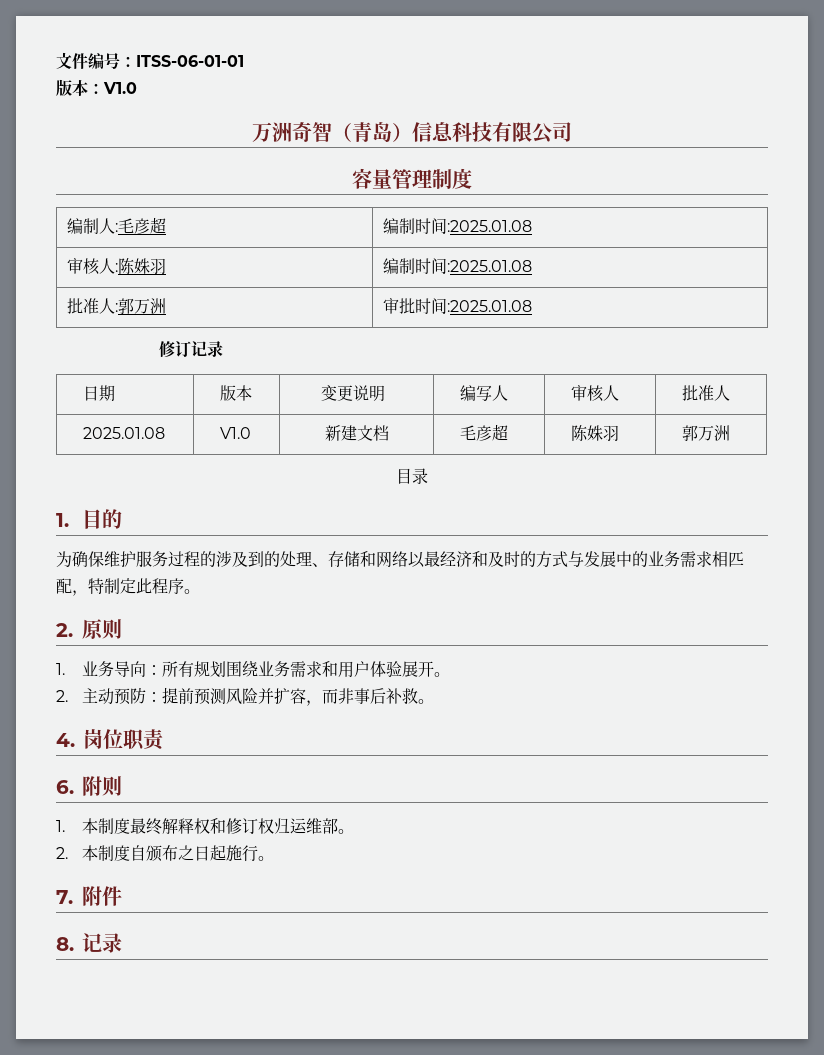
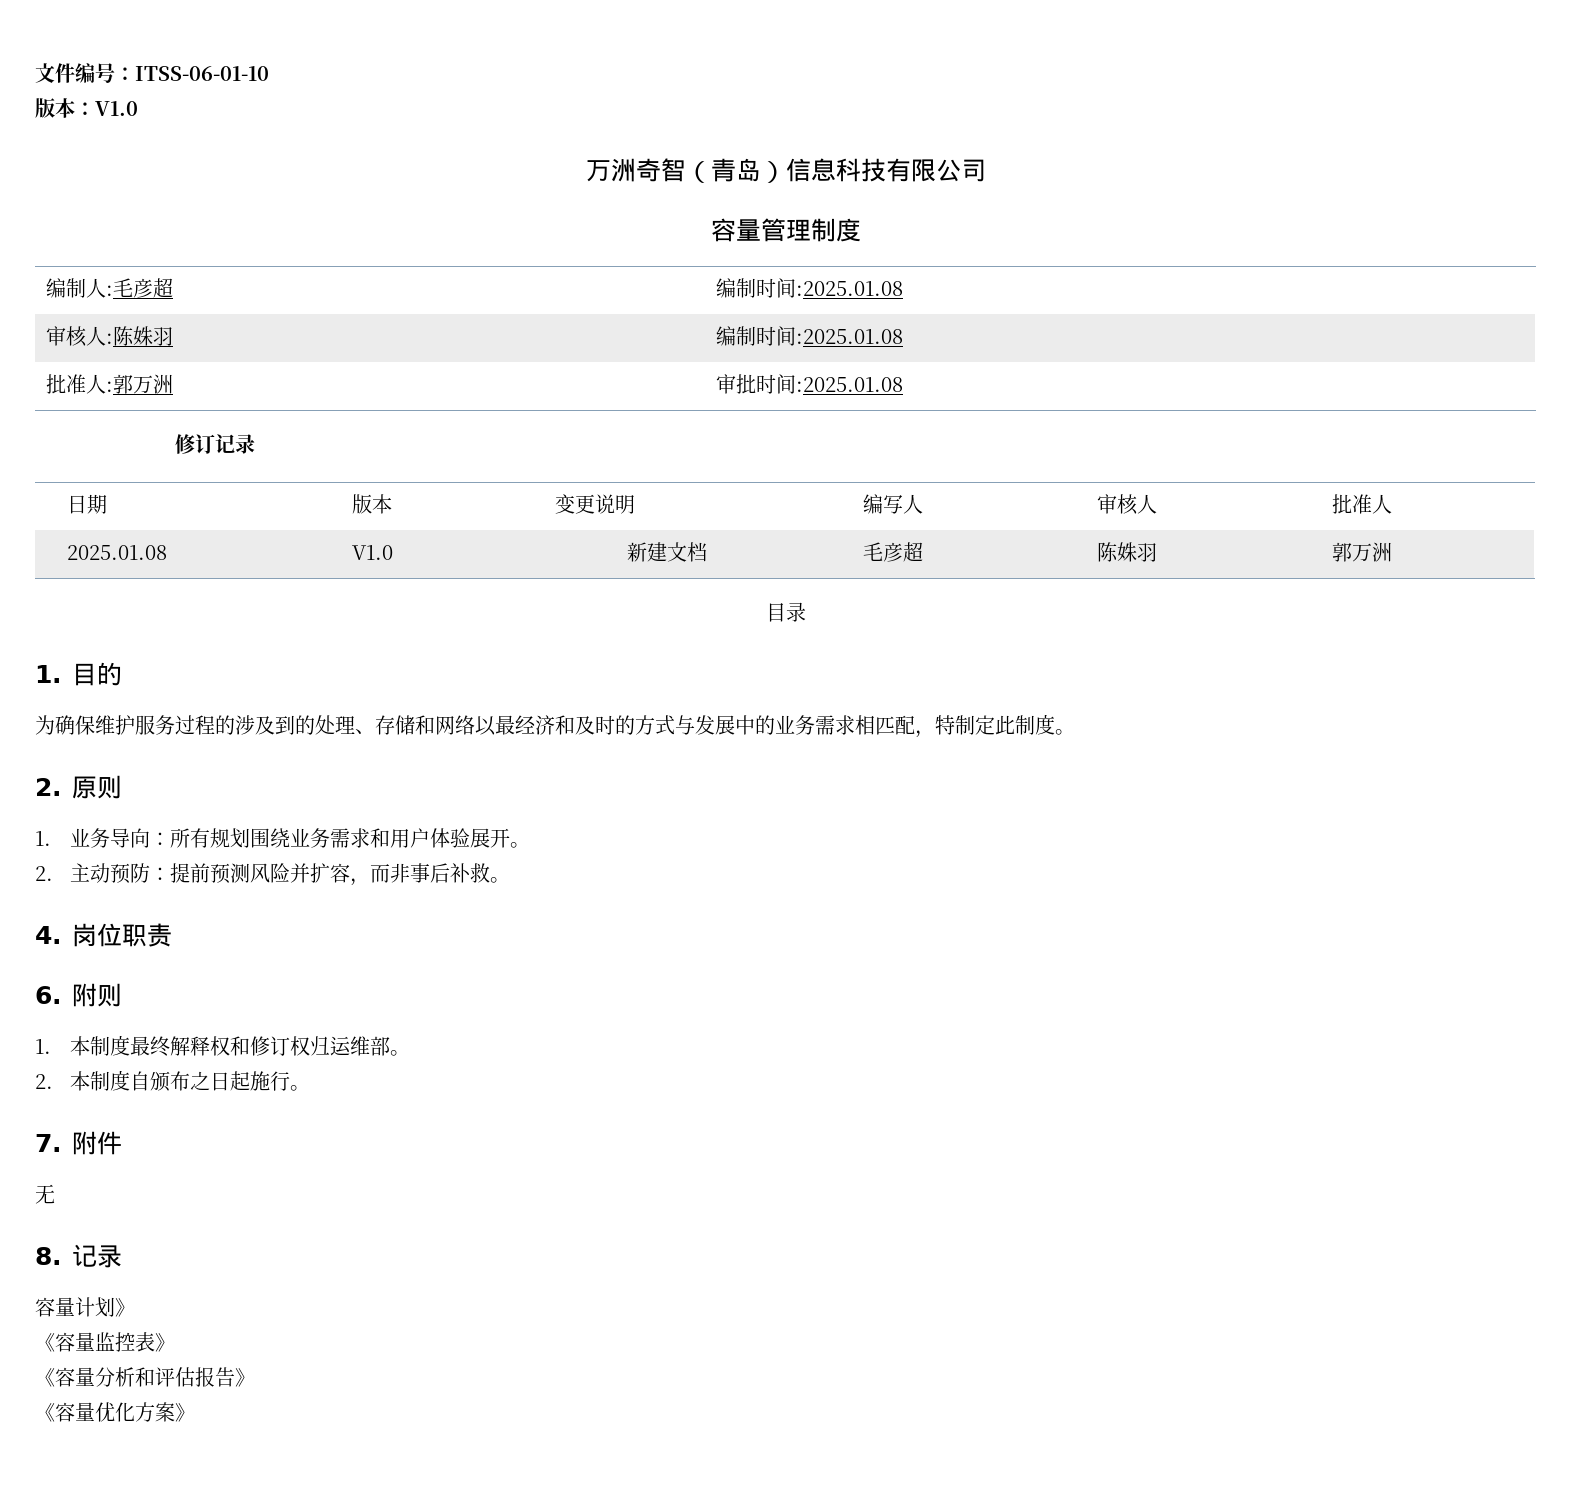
- 文件编号：ITSS-06-01-01
+ 文件编号：ITSS-06-01-10
- 为确保维护服务过程的涉及到的处理、存储和网络以最经济和及时的方式与发展中的业务需求相匹配，特制定此程序。
+ 为确保维护服务过程的涉及到的处理、存储和网络以最经济和及时的方式与发展中的业务需求相匹配，特制定此制度。
+ 无
+ 容量计划》
+ 《容量监控表》
+ 《容量分析和评估报告》
+ 《容量优化方案》

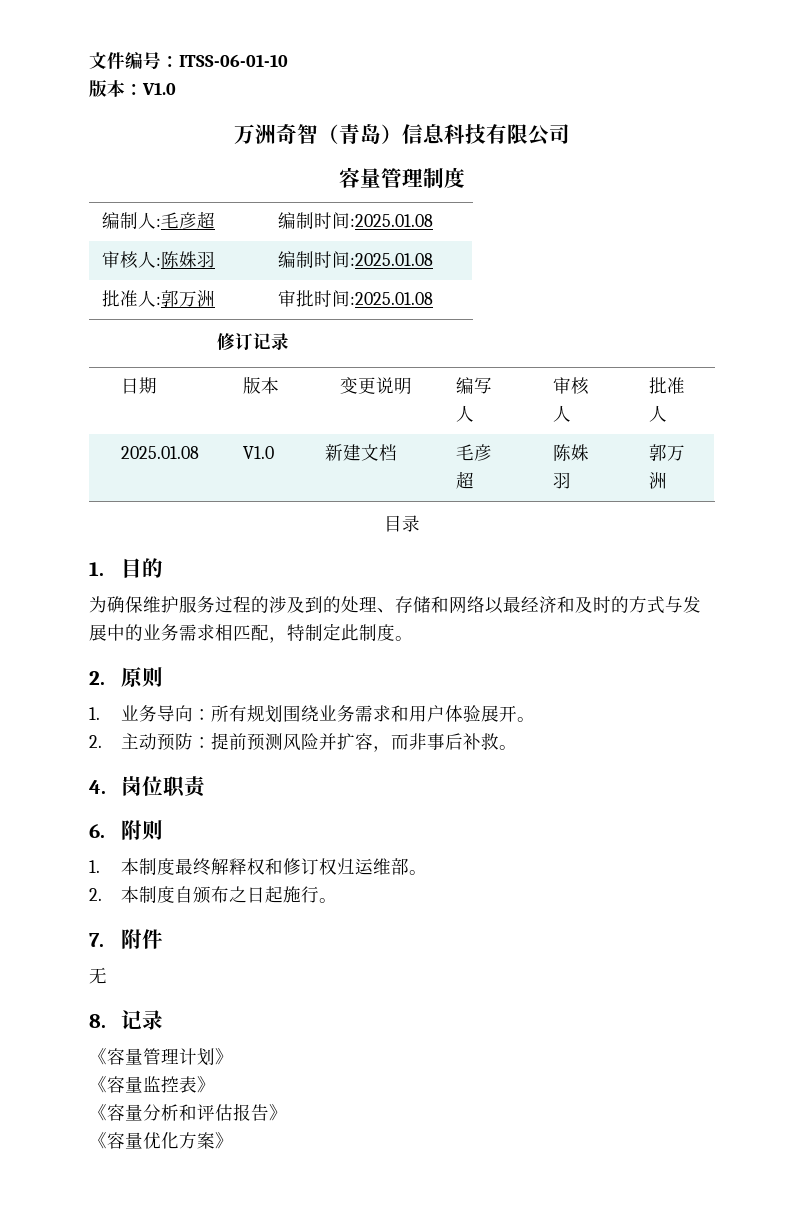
- 容量计划》
+ 《容量管理计划》

